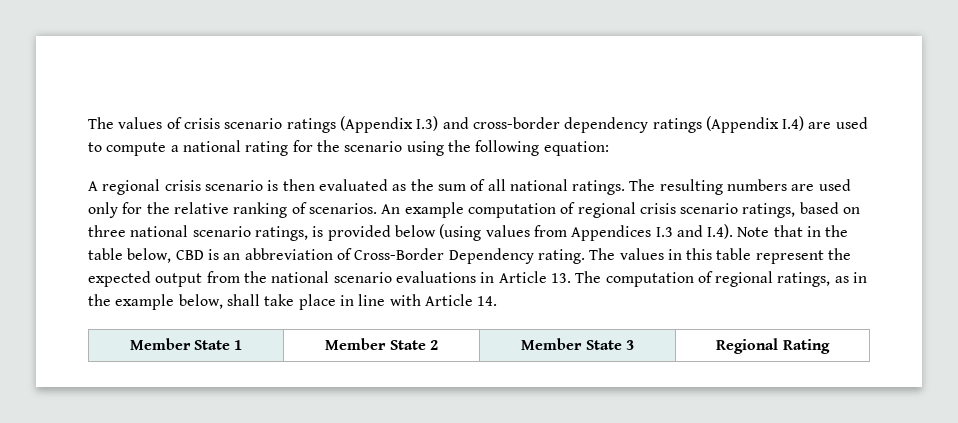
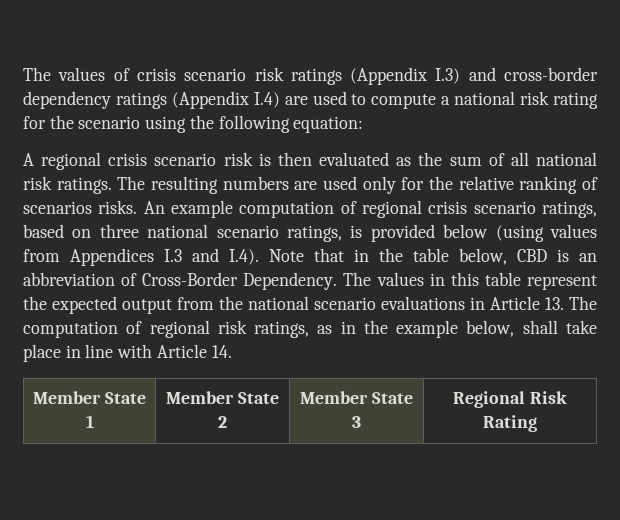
- The values of crisis scenario ratings (Appendix I.3) and cross-border dependency ratings (Appendix I.4) are used to compute a national rating for the scenario using the following equation:
+ The values of crisis scenario risk ratings (Appendix I.3) and cross-border dependency ratings (Appendix I.4) are used to compute a national risk rating for the scenario using the following equation:
- A regional crisis scenario is then evaluated as the sum of all national ratings.
+ A regional crisis scenario risk is then evaluated as the sum of all national risk ratings.
- The resulting numbers are used only for the relative ranking of scenarios.
+ The resulting numbers are used only for the relative ranking of scenarios risks.
- An example computation of regional crisis scenario ratings, based on three national scenario ratings, is provided below (using values from Appendices I.3 and I.4). Note that in the table below, CBD is an abbreviation of Cross-Border Dependency rating.
+ An example computation of regional crisis scenario ratings, based on three national scenario ratings, is provided below (using values from Appendices I.3 and I.4). Note that in the table below, CBD is an abbreviation of Cross-Border Dependency.
- The values in this table represent the expected output from the national scenario evaluations in Article 13. The computation of regional ratings, as in the example below, shall take place in line with Article 14.
+ The values in this table represent the expected output from the national scenario evaluations in Article 13. The computation of regional risk ratings, as in the example below, shall take place in line with Article 14.
- Member State 1 | Member State 2 | Member State 3 | Regional Rating
+ Member State 1 | Member State 2 | Member State 3 | Regional Risk Rating

